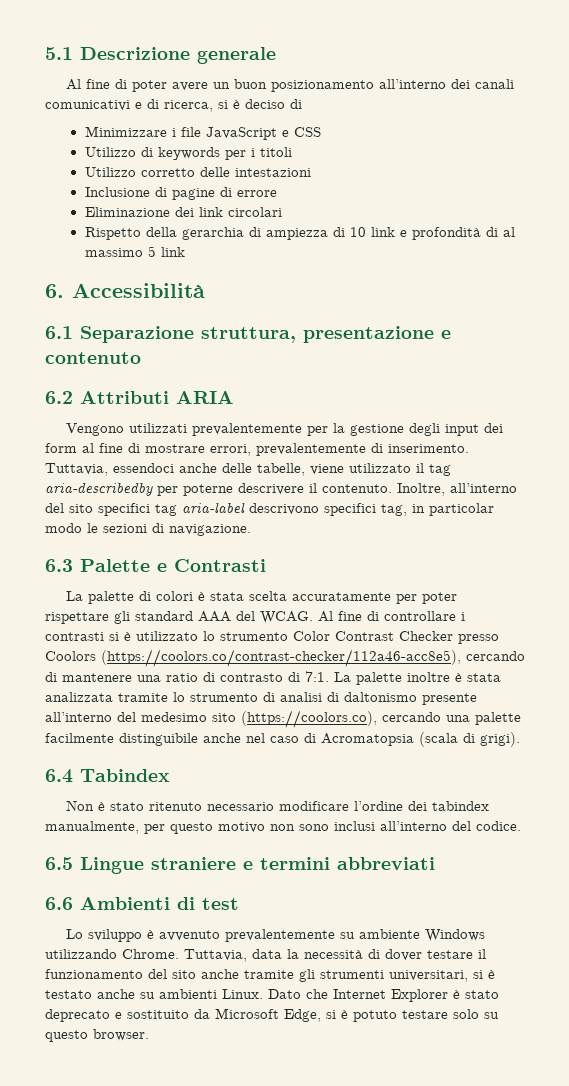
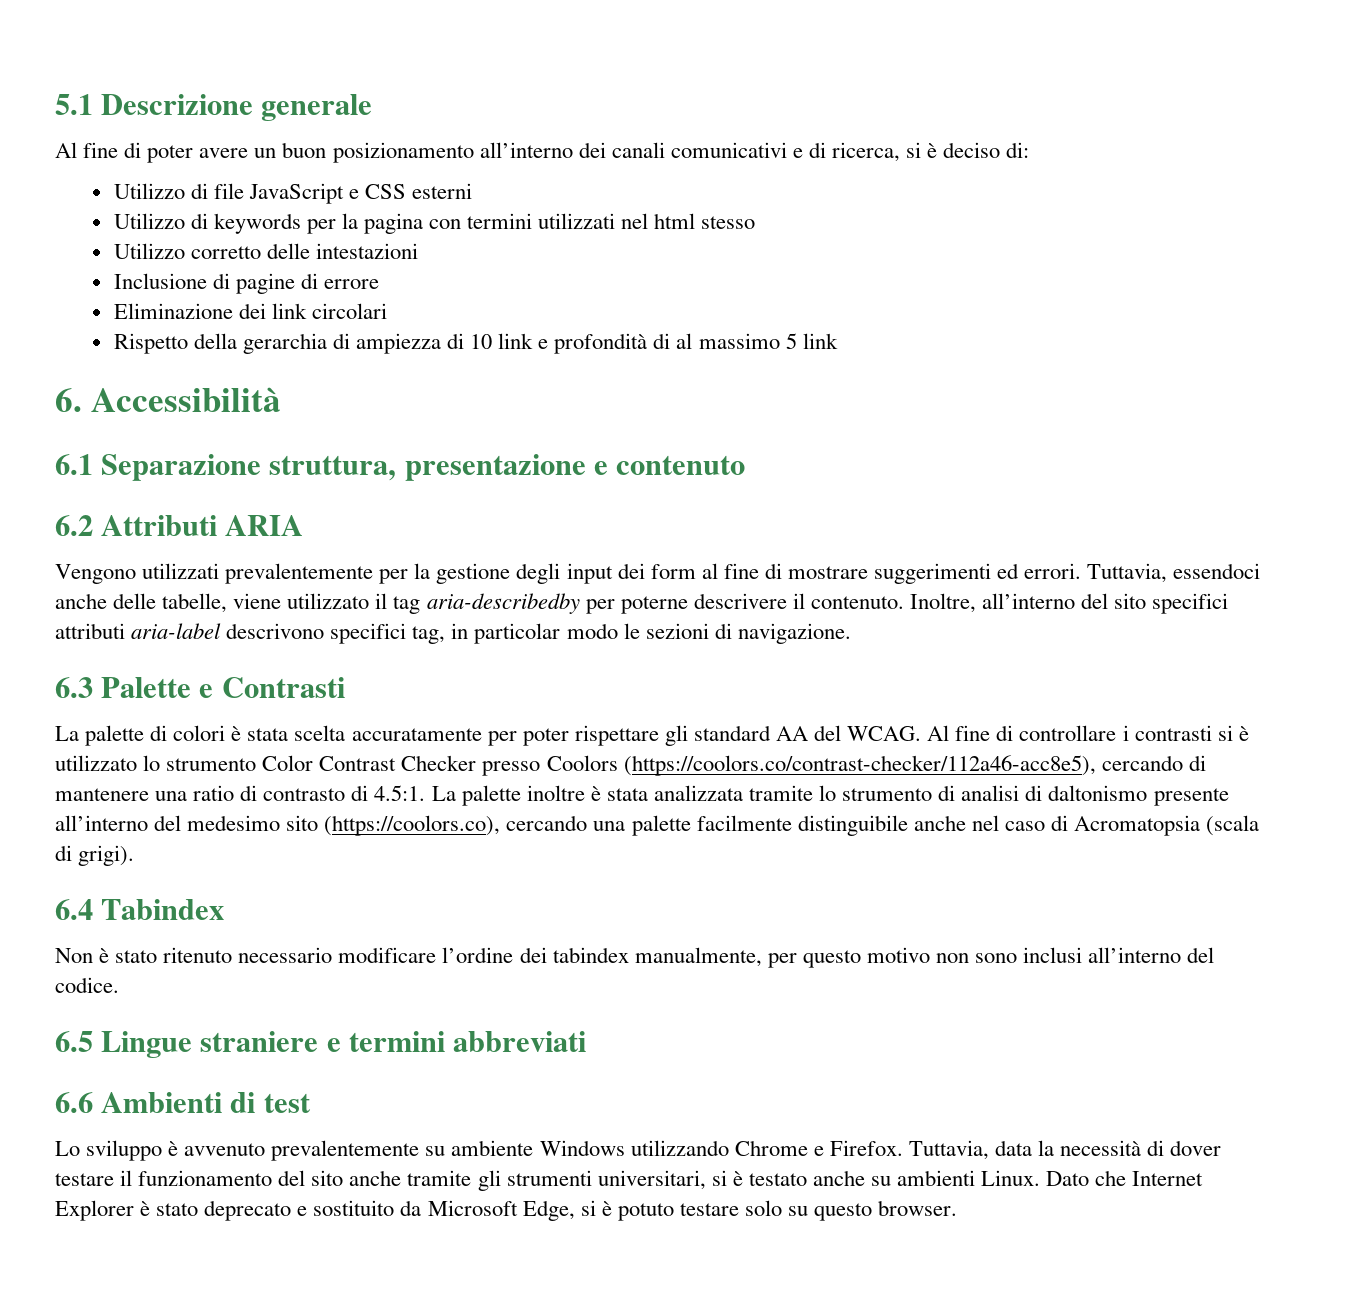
- Al fine di poter avere un buon posizionamento all’interno dei canali comunicativi e di ricerca, si è deciso di
- Minimizzare i file JavaScript e CSS
+ Al fine di poter avere un buon posizionamento all’interno dei canali comunicativi e di ricerca, si è deciso di:
+ Utilizzo di file JavaScript e CSS esterni
- Utilizzo di keywords per i titoli
+ Utilizzo di keywords per la pagina con termini utilizzati nel html stesso
- Vengono utilizzati prevalentemente per la gestione degli input dei form al fine di mostrare errori, prevalentemente di inserimento.
+ Vengono utilizzati prevalentemente per la gestione degli input dei form al fine di mostrare suggerimenti ed errori.
- Inoltre, all’interno del sito specifici tag aria-label descrivono specifici tag, in particolar modo le sezioni di navigazione.
+ Inoltre, all’interno del sito specifici attributi aria-label descrivono specifici tag, in particolar modo le sezioni di navigazione.
- La palette di colori è stata scelta accuratamente per poter rispettare gli standard AAA del WCAG.
+ La palette di colori è stata scelta accuratamente per poter rispettare gli standard AA del WCAG.
- Al fine di controllare i contrasti si è utilizzato lo strumento Color Contrast Checker presso Coolors (https://coolors.co/contrast-checker/112a46-acc8e5), cercando di mantenere una ratio di contrasto di 7:1. La palette inoltre è stata analizzata tramite lo strumento di analisi di daltonismo presente all’interno del medesimo sito (https://coolors.co), cercando una palette facilmente distinguibile anche nel caso di Acromatopsia (scala di grigi).
+ Al fine di controllare i contrasti si è utilizzato lo strumento Color Contrast Checker presso Coolors (https://coolors.co/contrast-checker/112a46-acc8e5), cercando di mantenere una ratio di contrasto di 4.5:1. La palette inoltre è stata analizzata tramite lo strumento di analisi di daltonismo presente all’interno del medesimo sito (https://coolors.co), cercando una palette facilmente distinguibile anche nel caso di Acromatopsia (scala di grigi).
- Lo sviluppo è avvenuto prevalentemente su ambiente Windows utilizzando Chrome.
+ Lo sviluppo è avvenuto prevalentemente su ambiente Windows utilizzando Chrome e Firefox.

